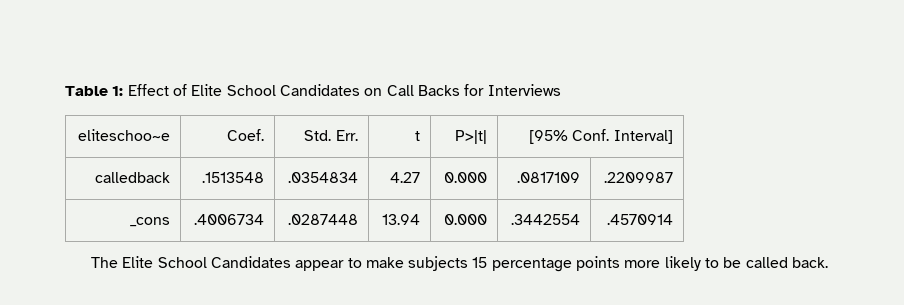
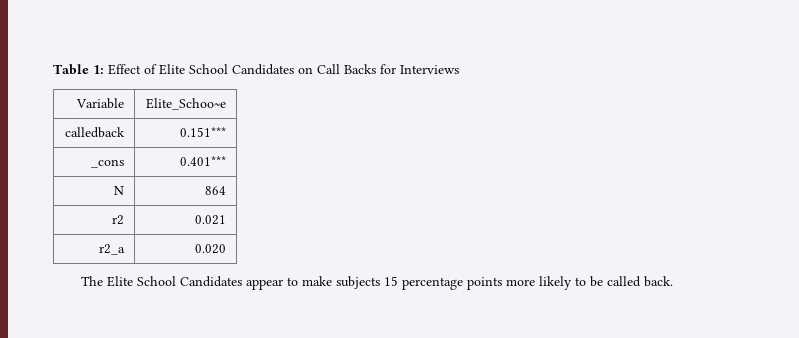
- eliteschoo~e | Coef. | Std. Err. | t | P>|t| | [95% Conf. Interval]
- calledback | .1513548 | .0354834 | 4.27 | 0.000 | .0817109 | .2209987
- _cons | .4006734 | .0287448 | 13.94 | 0.000 | .3442554 | .4570914
+ Variable | Elite_Schoo~e
+ calledback | 0.151***
+ _cons | 0.401***
+ N | 864
+ r2 | 0.021
+ r2_a | 0.020

